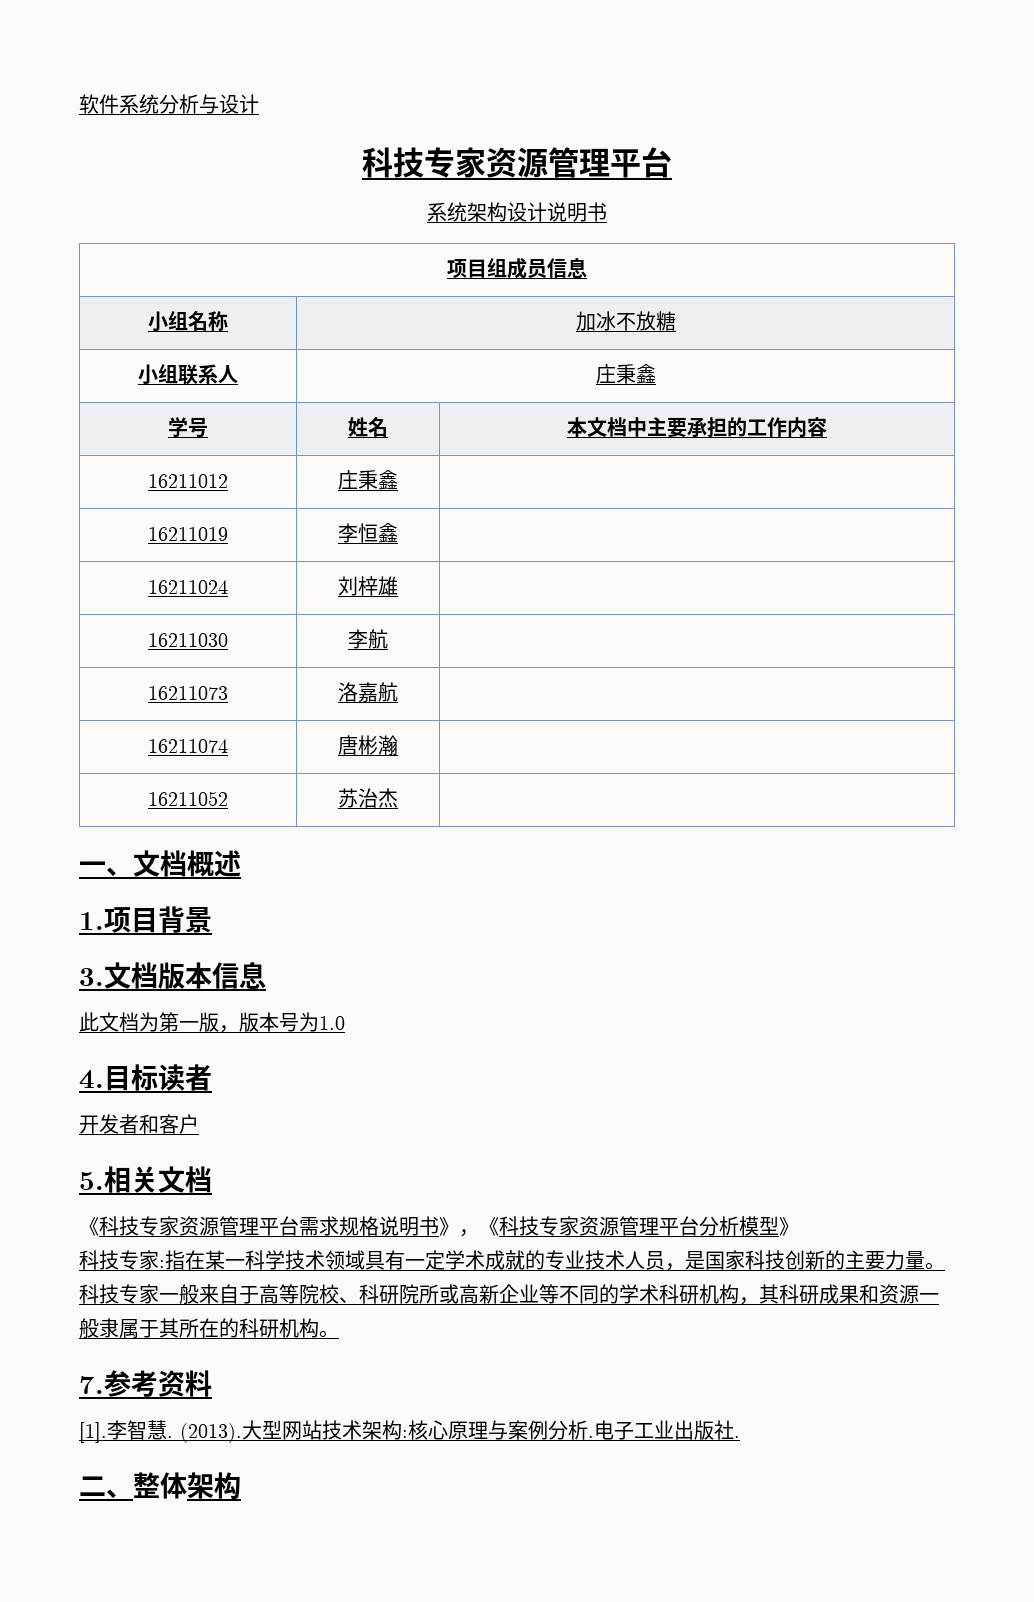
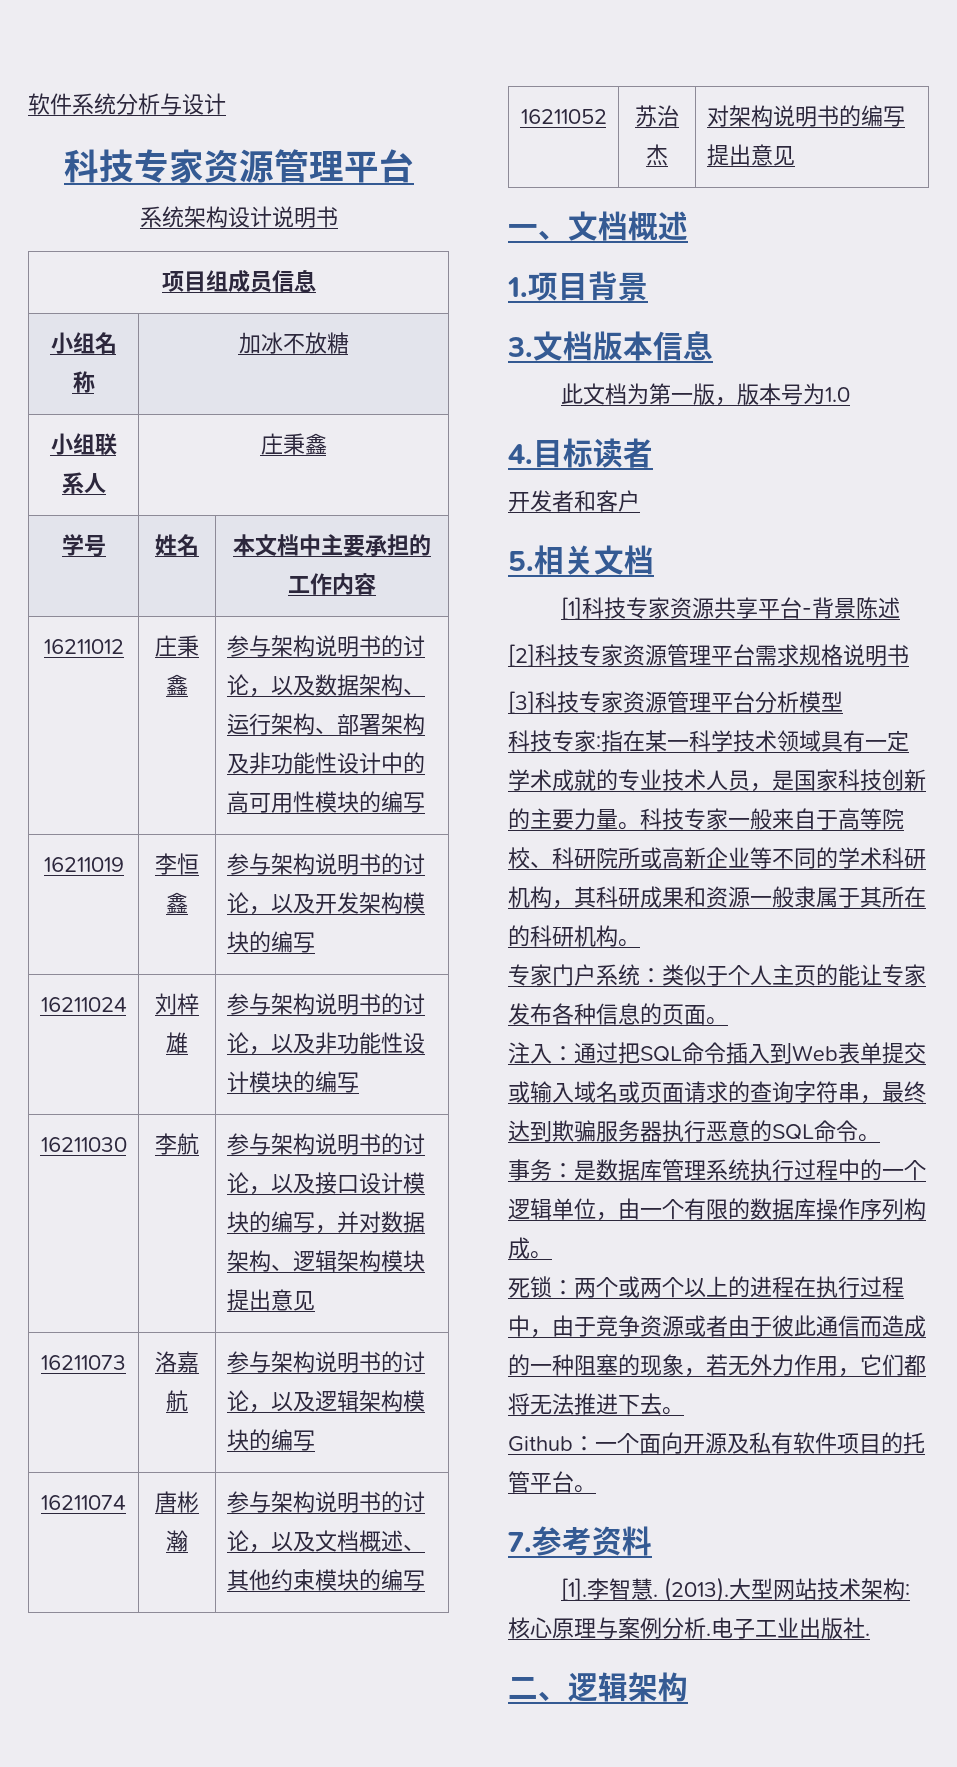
- 16211012 | 庄秉鑫 |
- 16211019 | 李恒鑫 |
- 16211024 | 刘梓雄 |
- 16211030 | 李航 |
- 16211073 | 洛嘉航 |
- 16211074 | 唐彬瀚 |
- 16211052 | 苏治杰 |
+ 16211012 | 庄秉鑫 | 参与架构说明书的讨论，以及数据架构、运行架构、部署架构及非功能性设计中的高可用性模块的编写
+ 16211019 | 李恒鑫 | 参与架构说明书的讨论，以及开发架构模块的编写
+ 16211024 | 刘梓雄 | 参与架构说明书的讨论，以及非功能性设计模块的编写
+ 16211030 | 李航 | 参与架构说明书的讨论，以及接口设计模块的编写，并对数据架构、逻辑架构模块提出意见
+ 16211073 | 洛嘉航 | 参与架构说明书的讨论，以及逻辑架构模块的编写
+ 16211074 | 唐彬瀚 | 参与架构说明书的讨论，以及文档概述、其他约束模块的编写
+ 16211052 | 苏治杰 | 对架构说明书的编写提出意见
- 《科技专家资源管理平台需求规格说明书》，《科技专家资源管理平台分析模型》
+ [1]科技专家资源共享平台-背景陈述
+ [2]科技专家资源管理平台需求规格说明书
+ [3]科技专家资源管理平台分析模型
+ 专家门户系统：类似于个人主页的能让专家发布各种信息的页面。
+ 注入：通过把SQL命令插入到Web表单提交或输入域名或页面请求的查询字符串，最终达到欺骗服务器执行恶意的SQL命令。
+ 事务：是数据库管理系统执行过程中的一个逻辑单位，由一个有限的数据库操作序列构成。
+ 死锁：两个或两个以上的进程在执行过程中，由于竞争资源或者由于彼此通信而造成的一种阻塞的现象，若无外力作用，它们都将无法推进下去。
+ Github：一个面向开源及私有软件项目的托管平台。
- 二、整体架构
+ 二、逻辑架构

